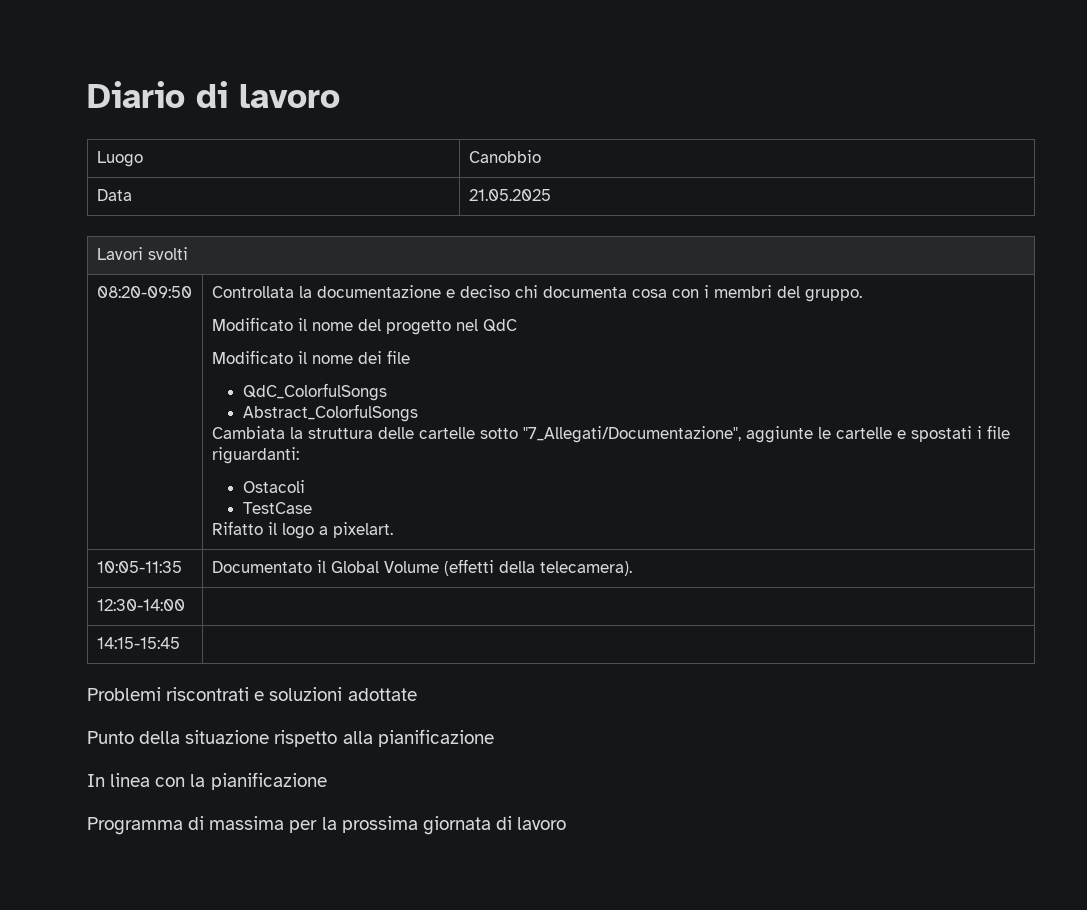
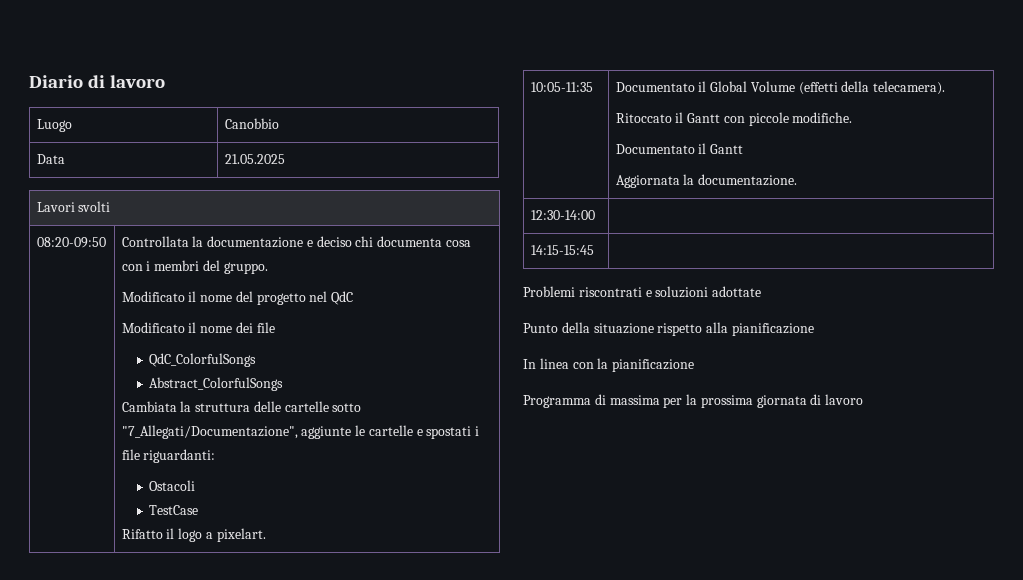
  10:05-11:35 | Documentato il Global Volume (effetti della telecamera).
+ Ritoccato il Gantt con piccole modifiche.
+ Documentato il Gantt
+ Aggiornata la documentazione.

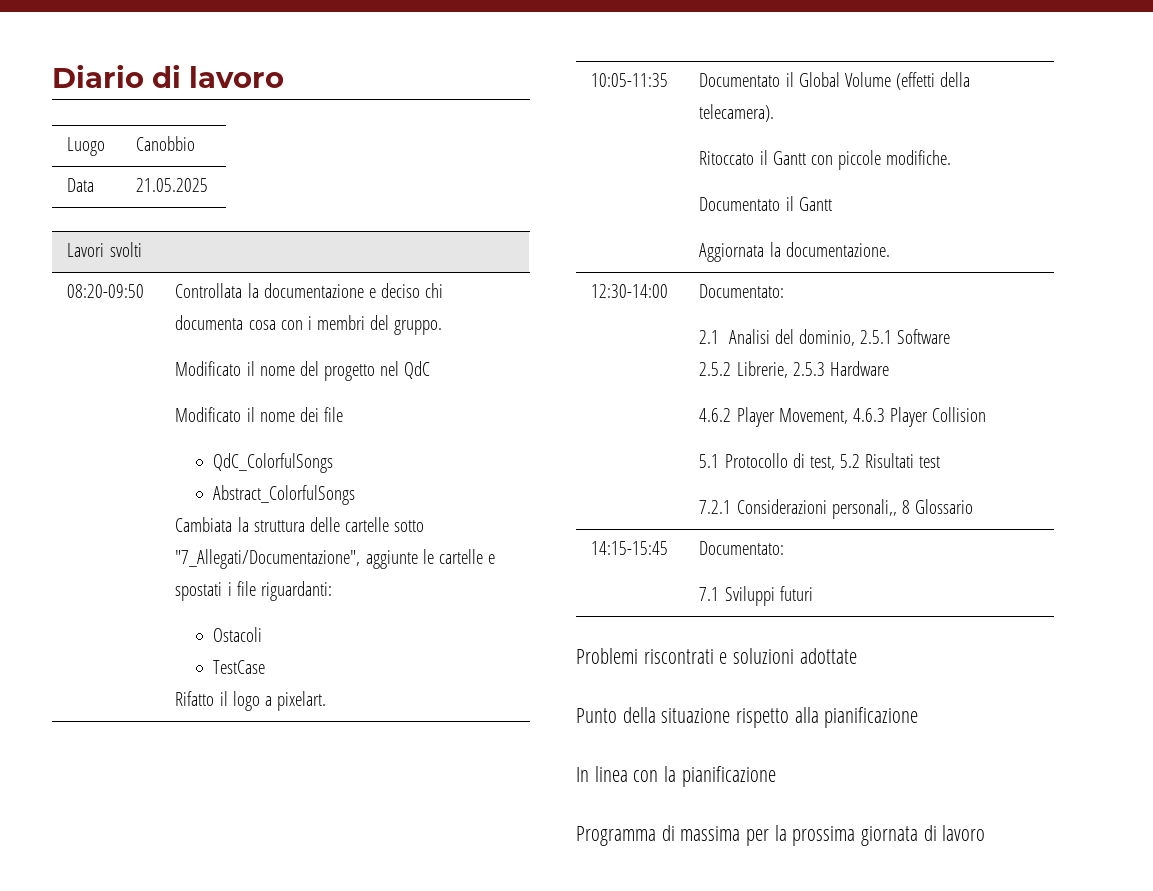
- 12:30-14:00 |
- 14:15-15:45 |
+ 12:30-14:00 | Documentato:
+ 2.1 Analisi del dominio, 2.5.1 Software
+ 2.5.2 Librerie, 2.5.3 Hardware
+ 4.6.2 Player Movement, 4.6.3 Player Collision
+ 5.1 Protocollo di test, 5.2 Risultati test
+ 7.2.1 Considerazioni personali,, 8 Glossario
+ 14:15-15:45 | Documentato:
+ 7.1 Sviluppi futuri

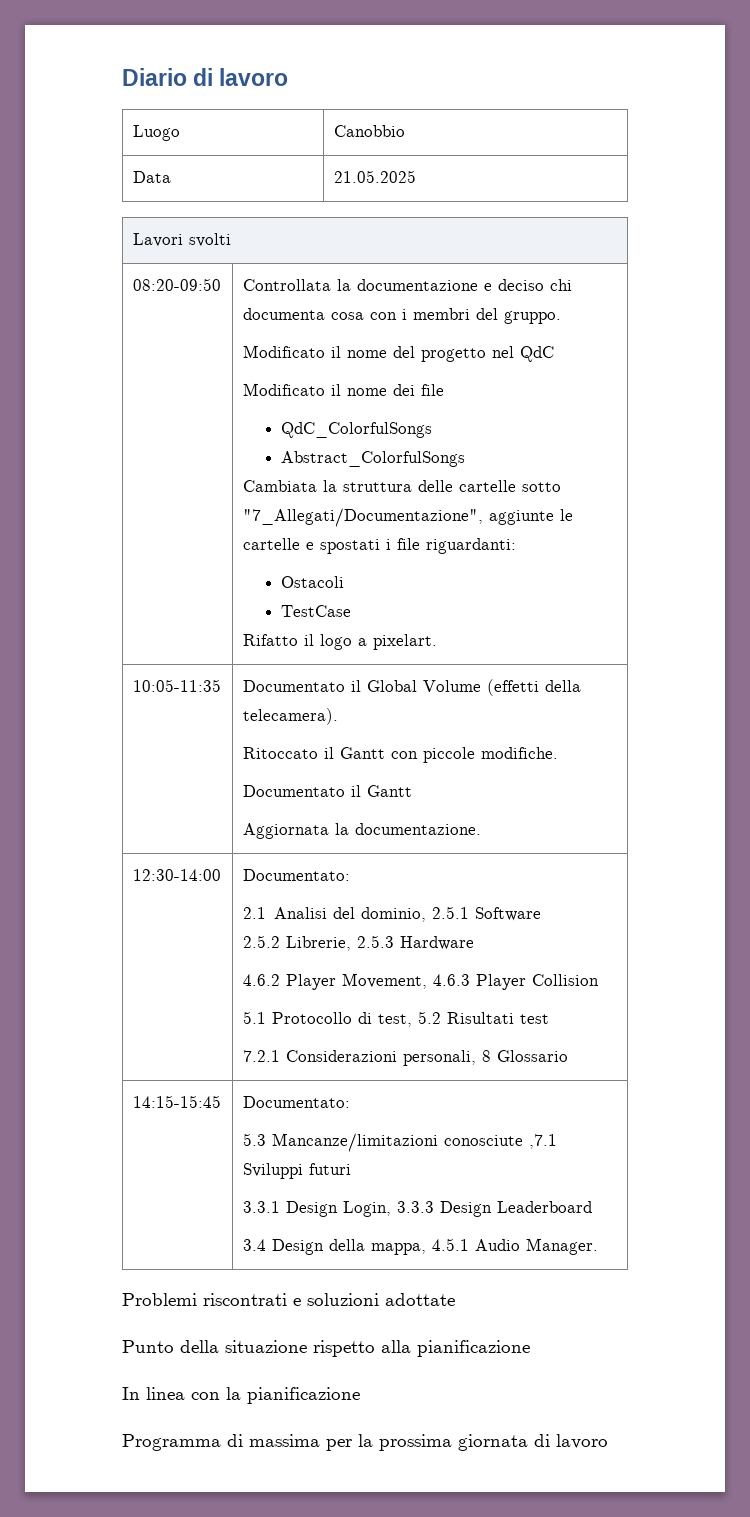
  12:30-14:00 | Documentato:
  2.1 Analisi del dominio, 2.5.1 Software
  2.5.2 Librerie, 2.5.3 Hardware
  4.6.2 Player Movement, 4.6.3 Player Collision
  5.1 Protocollo di test, 5.2 Risultati test
- 7.2.1 Considerazioni personali,, 8 Glossario
+ 7.2.1 Considerazioni personali, 8 Glossario
  14:15-15:45 | Documentato:
- 7.1 Sviluppi futuri
+ 5.3 Mancanze/limitazioni conosciute ,7.1 Sviluppi futuri
+ 3.3.1 Design Login, 3.3.3 Design Leaderboard
+ 3.4 Design della mappa, 4.5.1 Audio Manager.

